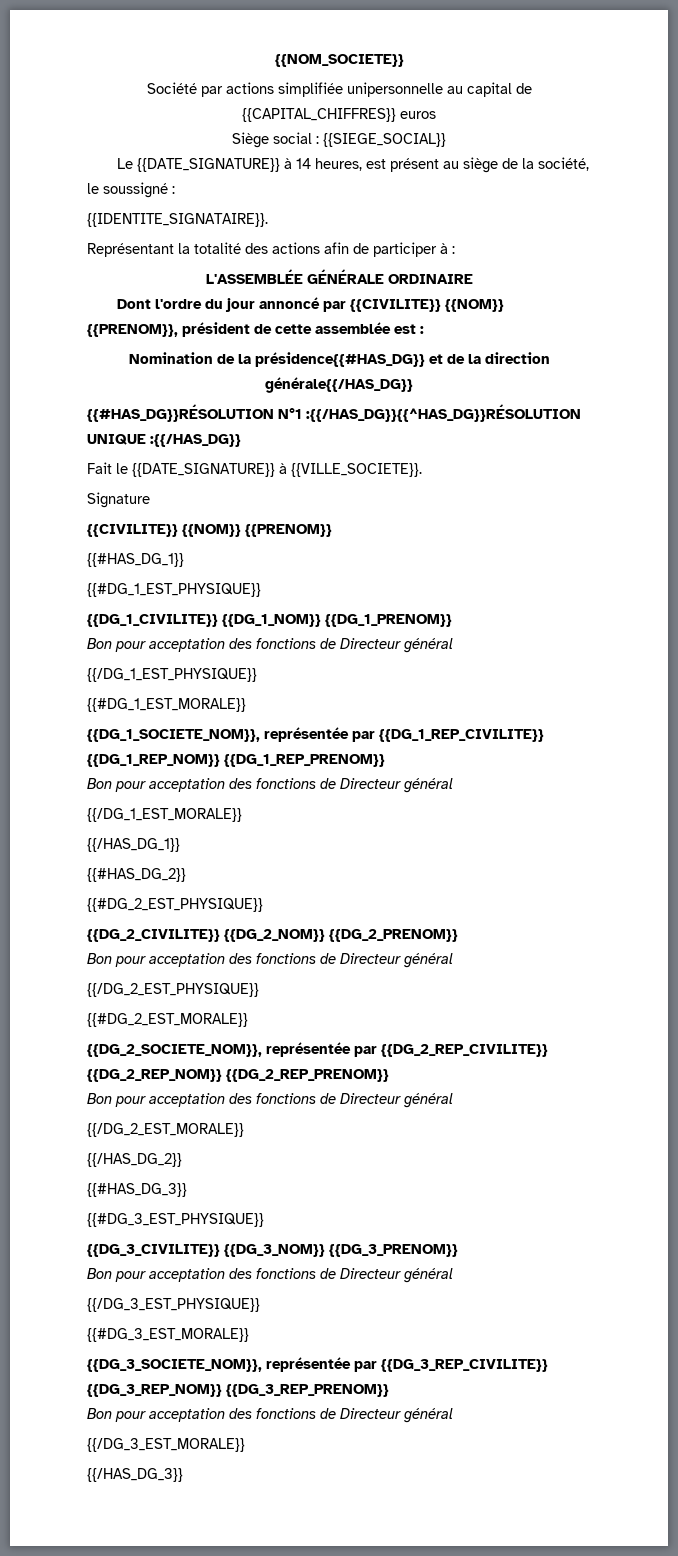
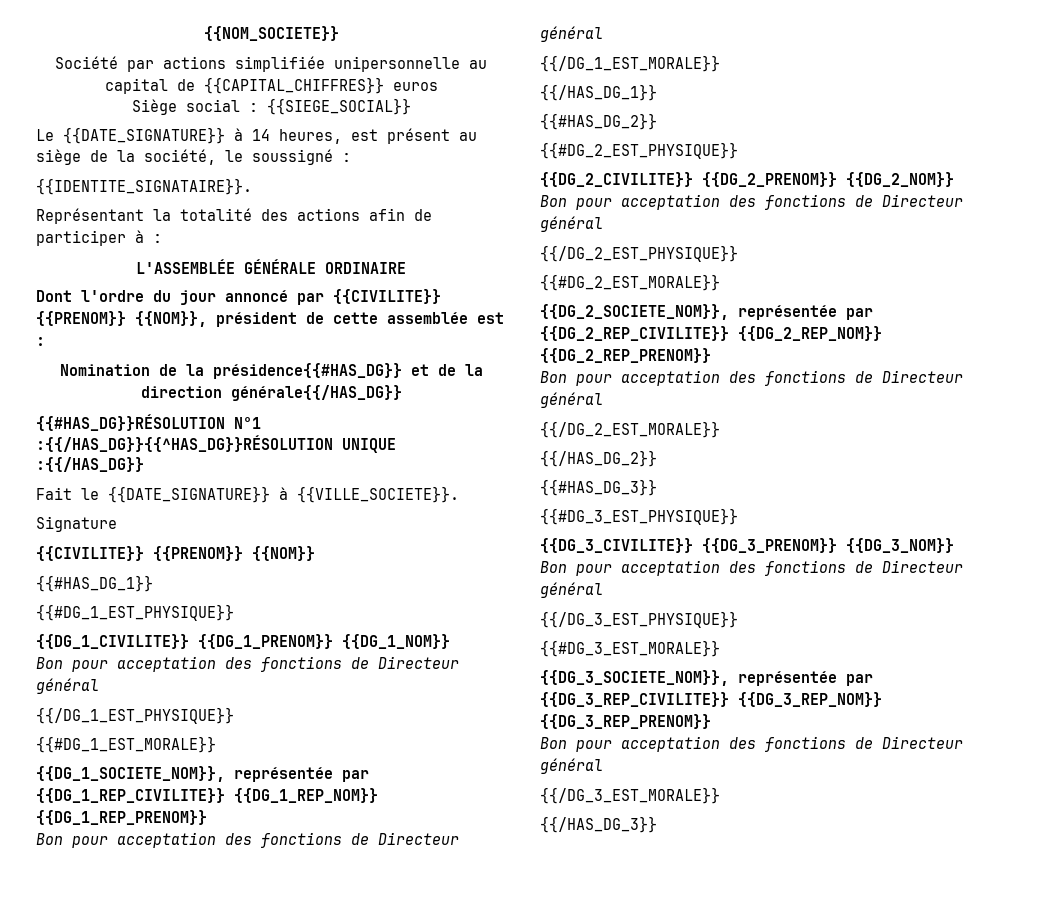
- Dont l'ordre du jour annoncé par {{CIVILITE}} {{NOM}} {{PRENOM}}, président de cette assemblée est :
+ Dont l'ordre du jour annoncé par {{CIVILITE}} {{PRENOM}} {{NOM}}, président de cette assemblée est :
- {{CIVILITE}} {{NOM}} {{PRENOM}}
+ {{CIVILITE}} {{PRENOM}} {{NOM}}
- {{DG_1_CIVILITE}} {{DG_1_NOM}} {{DG_1_PRENOM}}
+ {{DG_1_CIVILITE}} {{DG_1_PRENOM}} {{DG_1_NOM}}
- {{DG_2_CIVILITE}} {{DG_2_NOM}} {{DG_2_PRENOM}}
+ {{DG_2_CIVILITE}} {{DG_2_PRENOM}} {{DG_2_NOM}}
- {{DG_3_CIVILITE}} {{DG_3_NOM}} {{DG_3_PRENOM}}
+ {{DG_3_CIVILITE}} {{DG_3_PRENOM}} {{DG_3_NOM}}

